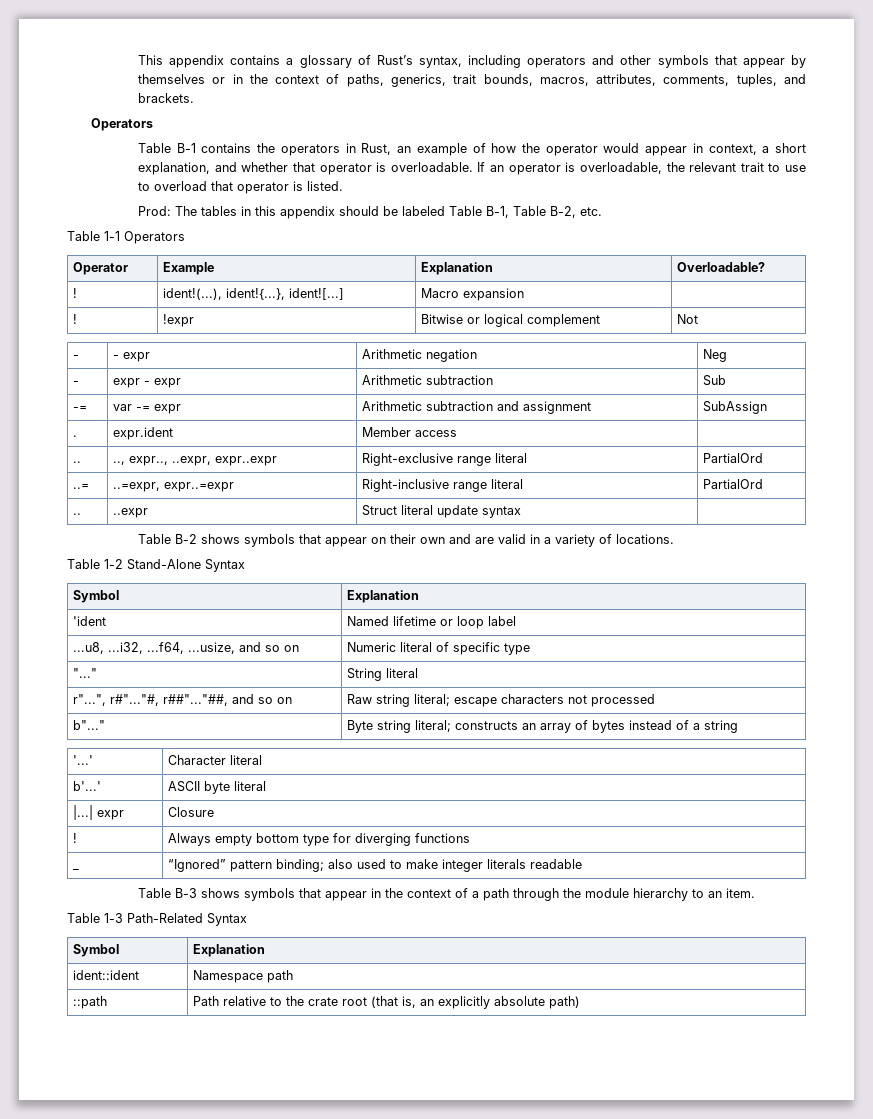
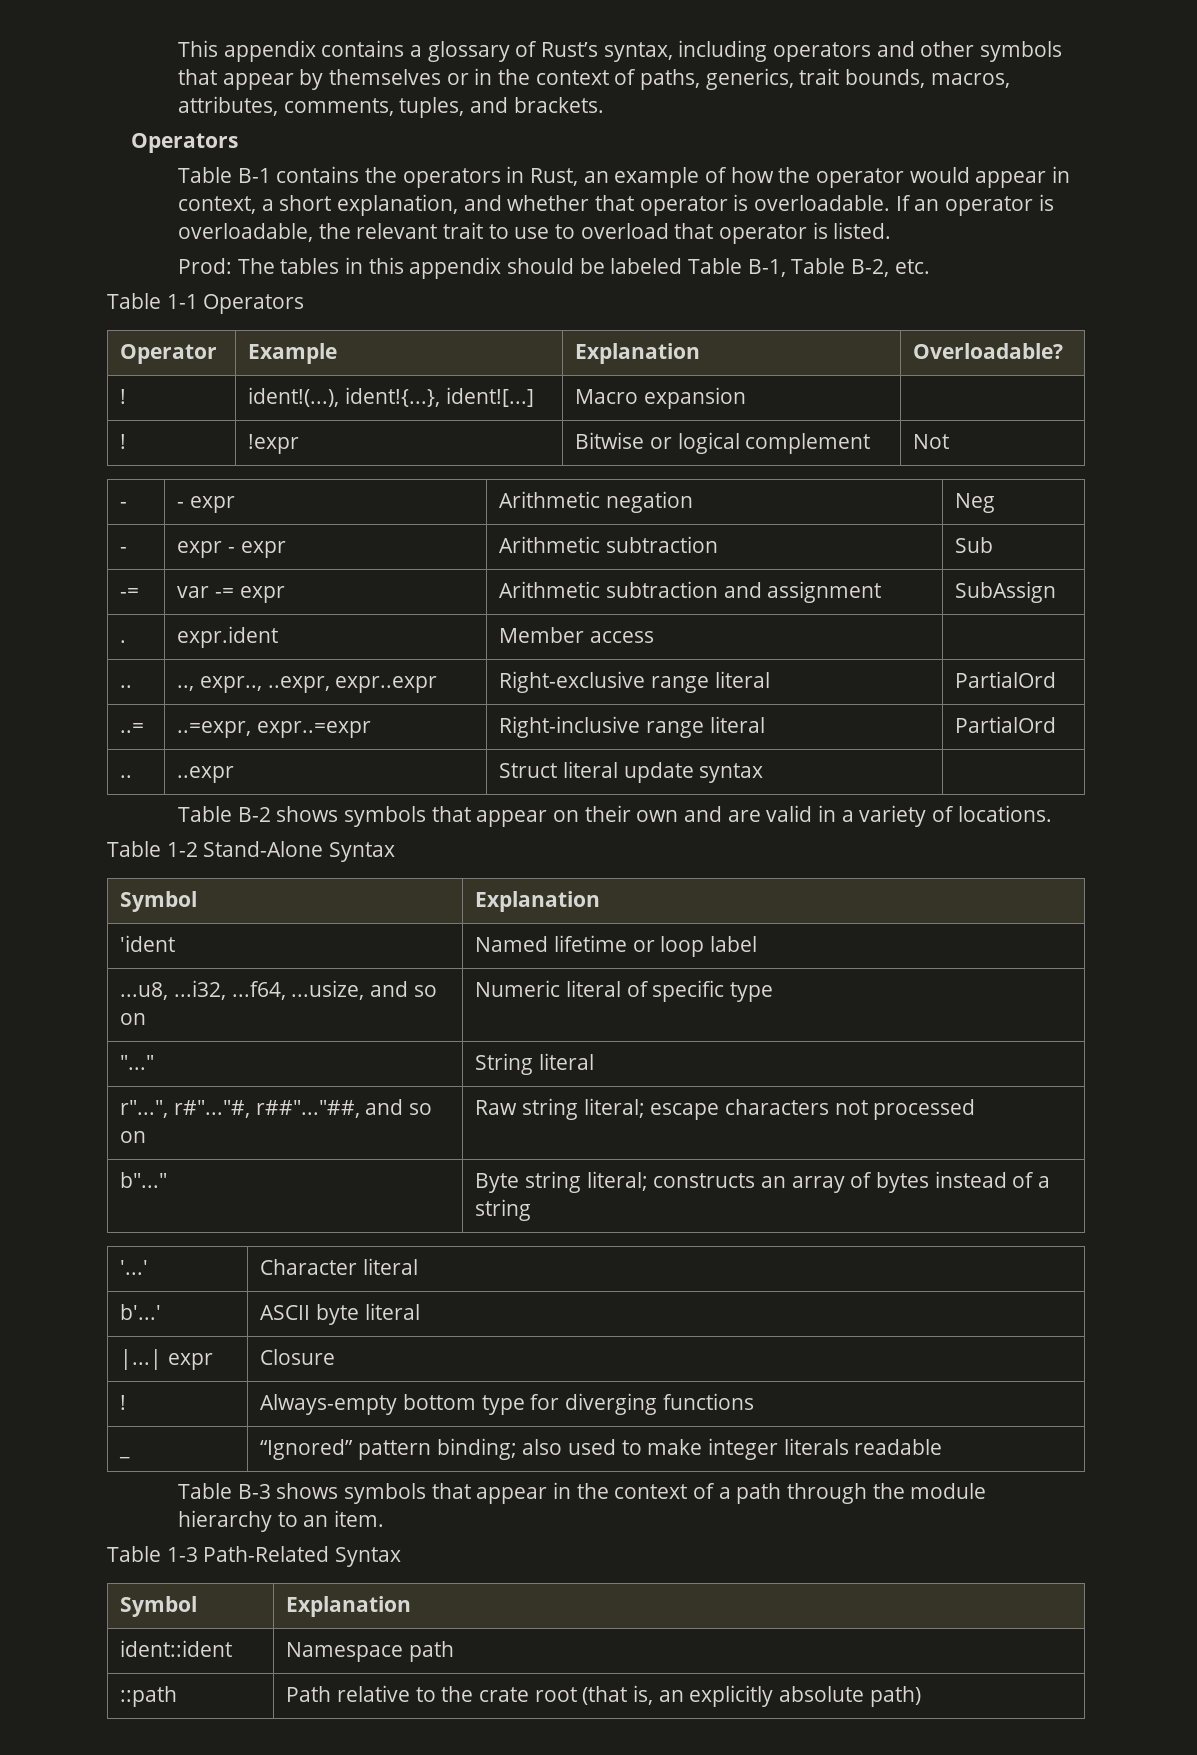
- ! | Always empty bottom type for diverging functions
+ ! | Always-empty bottom type for diverging functions

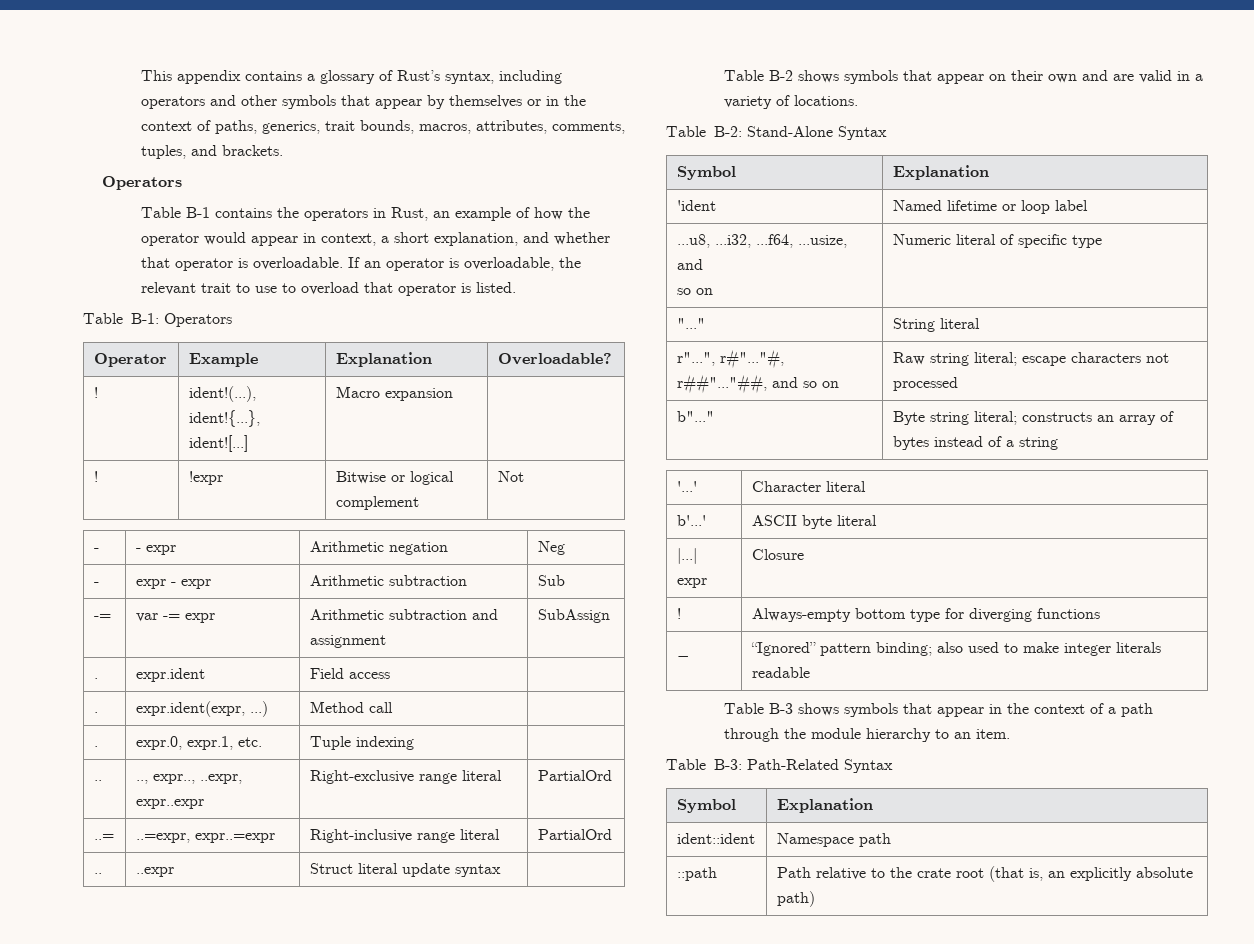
- Prod: The tables in this appendix should be labeled Table B-1, Table B-2, etc.
- Table 1-1 Operators
+ Table B-1: Operators
- . | expr.ident | Member access |
+ . | expr.ident | Field access |
+ . | expr.ident(expr, ...) | Method call |
+ . | expr.0, expr.1, etc. | Tuple indexing |
- Table 1-2 Stand-Alone Syntax
+ Table B-2: Stand-Alone Syntax
- ...u8, ...i32, ...f64, ...usize, and so on | Numeric literal of specific type
+ ...u8, ...i32, ...f64, ...usize, and
+ so on | Numeric literal of specific type
- Table 1-3 Path-Related Syntax
+ Table B-3: Path-Related Syntax

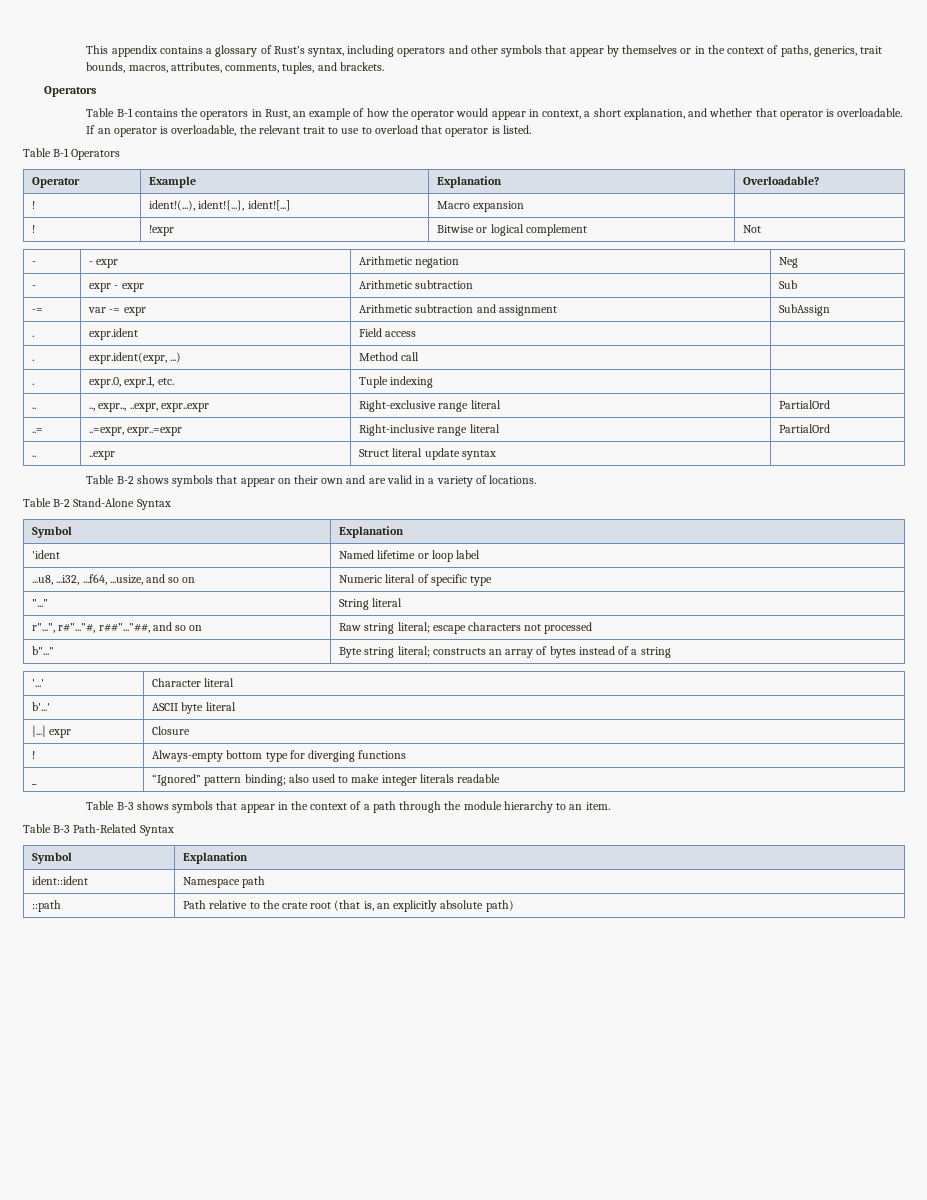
- Table B-1: Operators
+ Table B-1 Operators
- Table B-2: Stand-Alone Syntax
+ Table B-2 Stand-Alone Syntax
- ...u8, ...i32, ...f64, ...usize, and
- so on | Numeric literal of specific type
+ ...u8, ...i32, ...f64, ...usize, and so on | Numeric literal of specific type
- Table B-3: Path-Related Syntax
+ Table B-3 Path-Related Syntax

